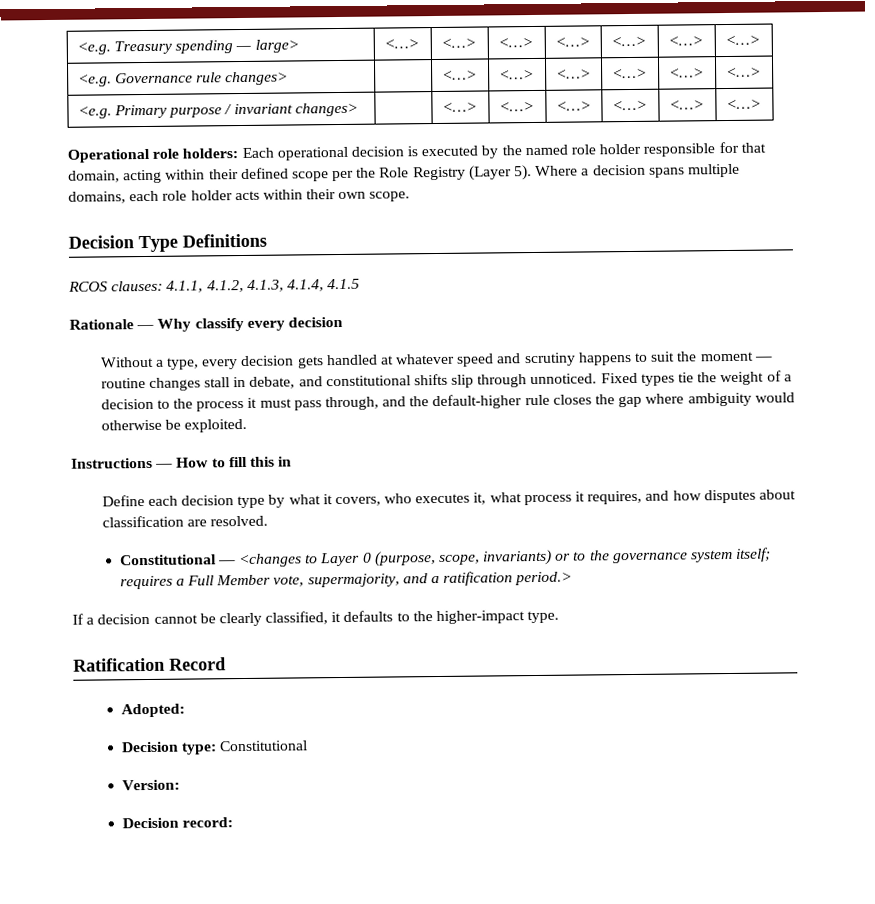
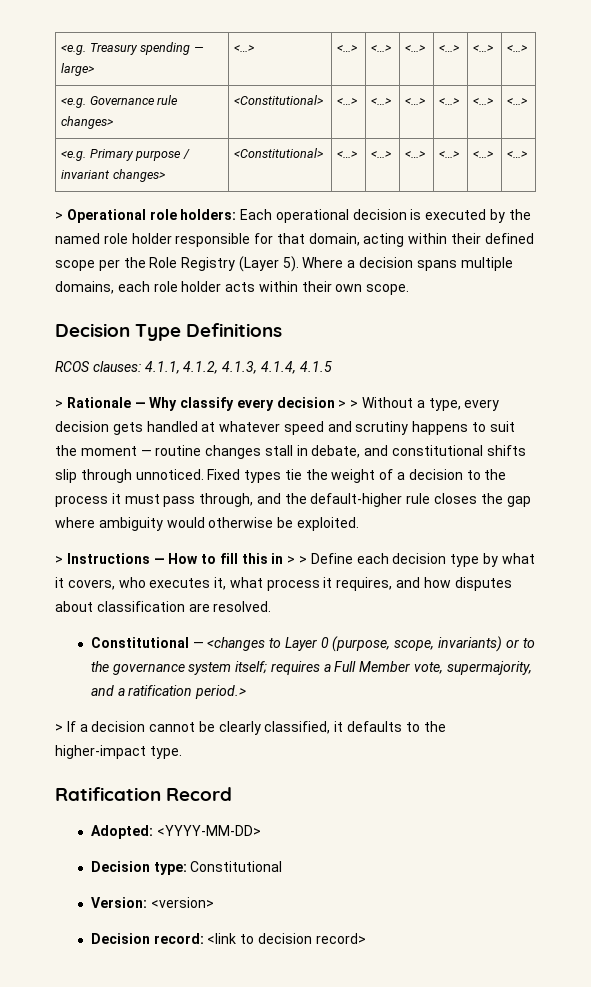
- <e.g. Governance rule changes> | | <…> | <…> | <…> | <…> | <…> | <…>
+ <e.g. Governance rule changes> | <Constitutional> | <…> | <…> | <…> | <…> | <…> | <…>
- <e.g. Primary purpose / invariant changes> | | <…> | <…> | <…> | <…> | <…> | <…>
- Operational role holders: Each operational decision is executed by the named role holder responsible for that domain, acting within their defined scope per the Role Registry (Layer 5).
+ <e.g. Primary purpose / invariant changes> | <Constitutional> | <…> | <…> | <…> | <…> | <…> | <…>
+ > Operational role holders: Each operational decision is executed by the named role holder responsible for that domain, acting within their defined scope per the Role Registry (Layer 5).
- Rationale — Why classify every decision
- Without a type, every decision gets handled at whatever speed and scrutiny happens to suit the moment — routine changes stall in debate, and constitutional shifts slip through unnoticed.
+ > Rationale — Why classify every decision > > Without a type, every decision gets handled at whatever speed and scrutiny happens to suit the moment — routine changes stall in debate, and constitutional shifts slip through unnoticed.
- Instructions — How to fill this in
- Define each decision type by what it covers, who executes it, what process it requires, and how disputes about classification are resolved.
+ > Instructions — How to fill this in > > Define each decision type by what it covers, who executes it, what process it requires, and how disputes about classification are resolved.
- If a decision cannot be clearly classified, it defaults to the higher-impact type.
+ > If a decision cannot be clearly classified, it defaults to the higher-impact type.
- Adopted:
+ Adopted: <YYYY-MM-DD>
- Version:
+ Version: <version>
- Decision record:
+ Decision record: <link to decision record>

